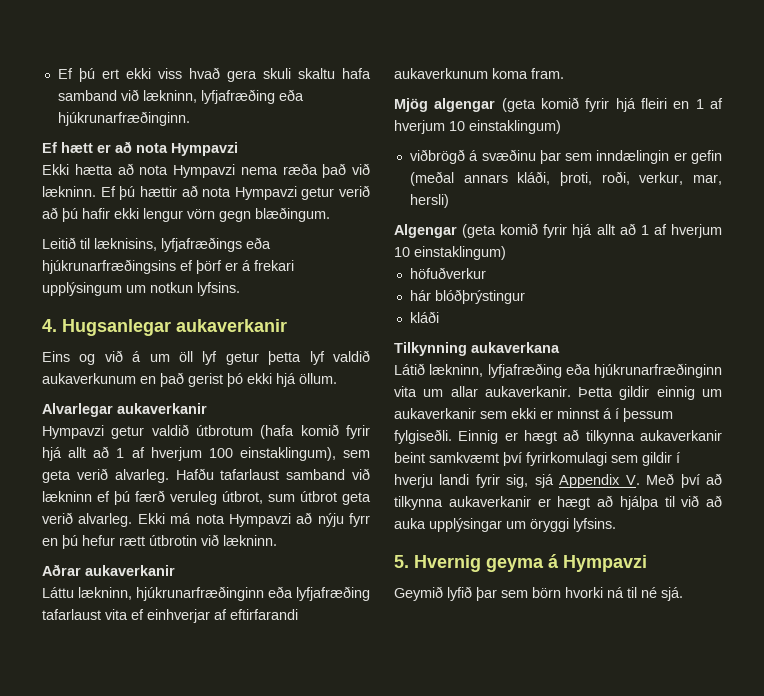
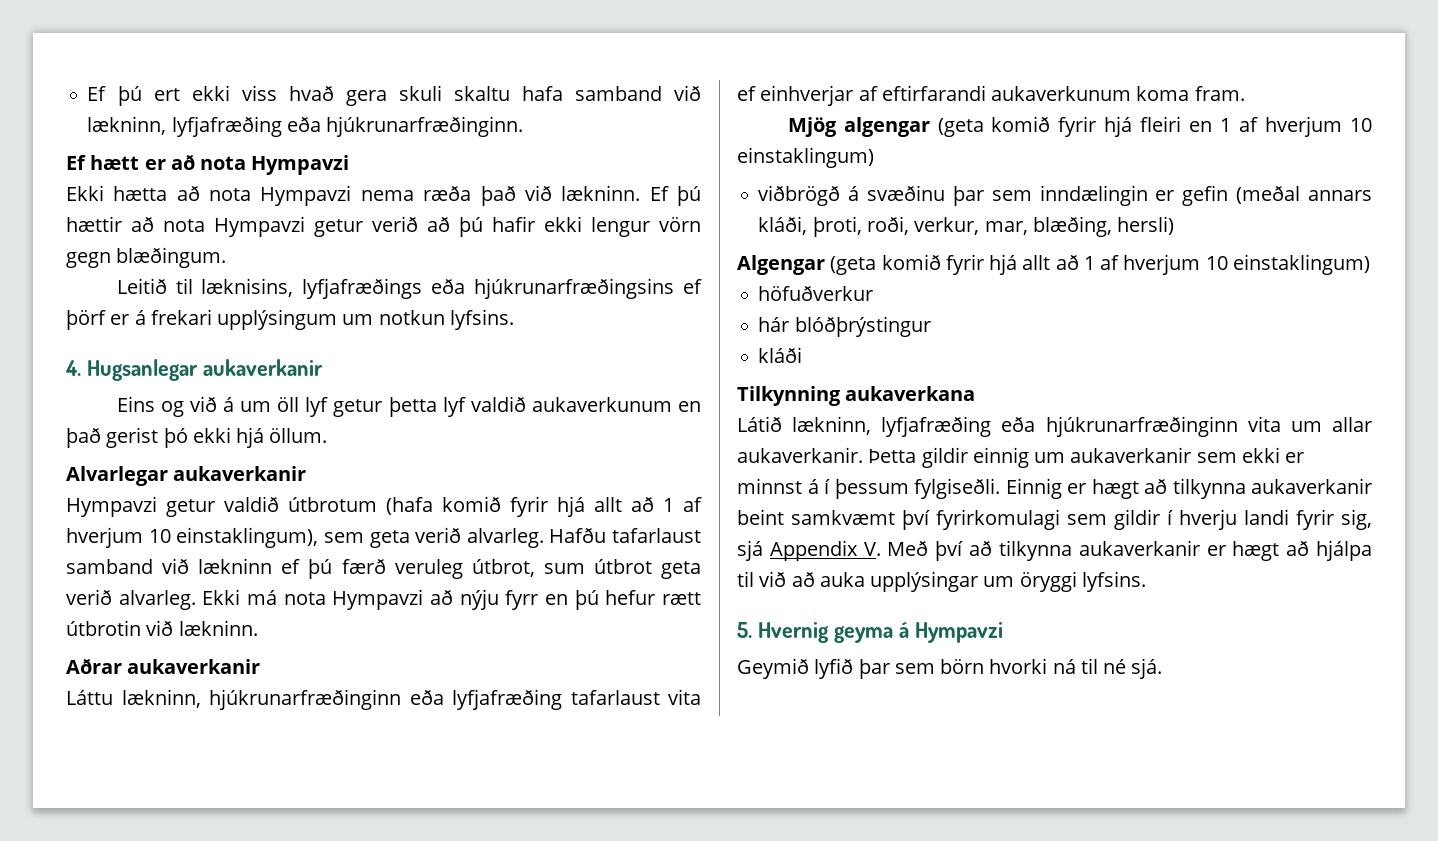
- Hympavzi getur valdið útbrotum (hafa komið fyrir hjá allt að 1 af hverjum 100 einstaklingum), sem geta verið alvarleg.
+ Hympavzi getur valdið útbrotum (hafa komið fyrir hjá allt að 1 af hverjum 10 einstaklingum), sem geta verið alvarleg.
- viðbrögð á svæðinu þar sem inndælingin er gefin (meðal annars kláði, þroti, roði, verkur, mar, hersli)
+ viðbrögð á svæðinu þar sem inndælingin er gefin (meðal annars kláði, þroti, roði, verkur, mar, blæðing, hersli)

